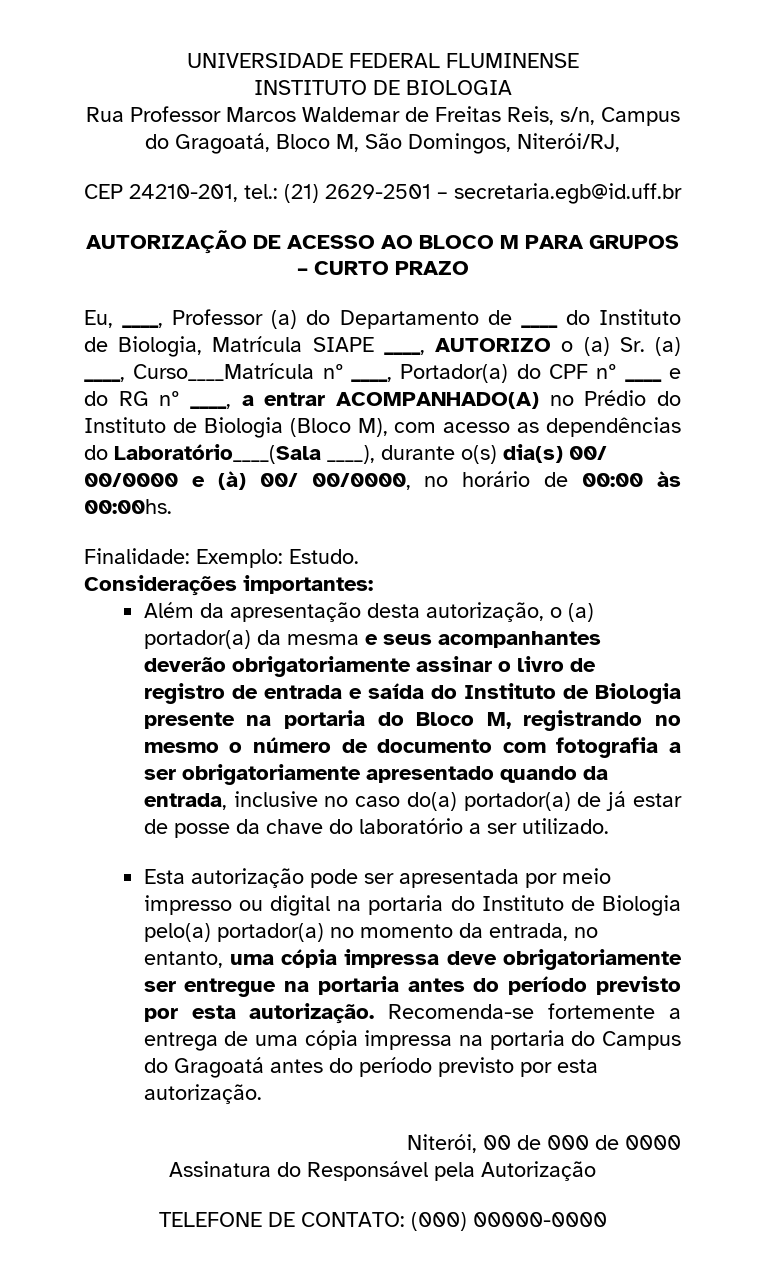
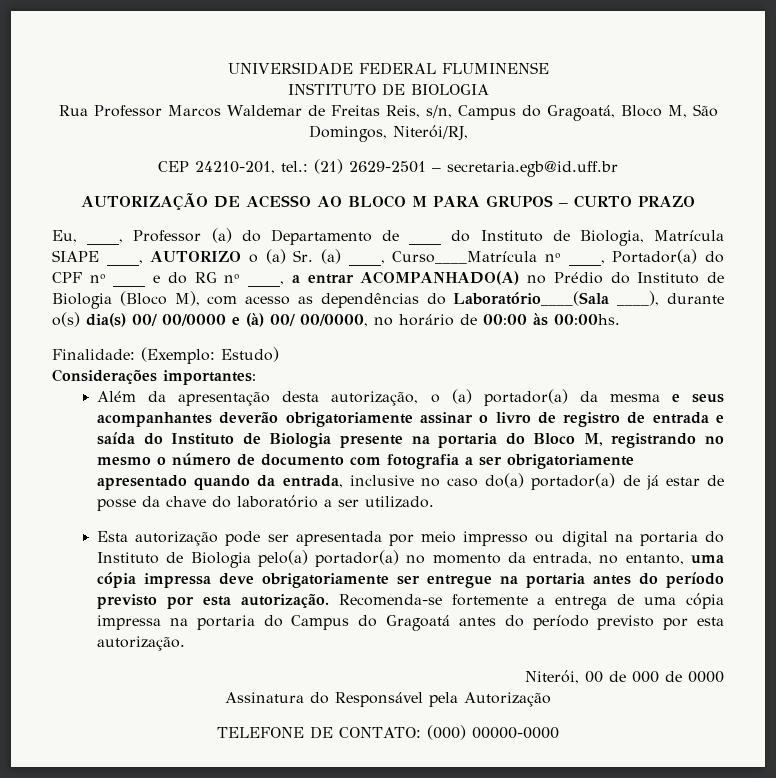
- Finalidade: Exemplo: Estudo.
+ Finalidade: (Exemplo: Estudo)

